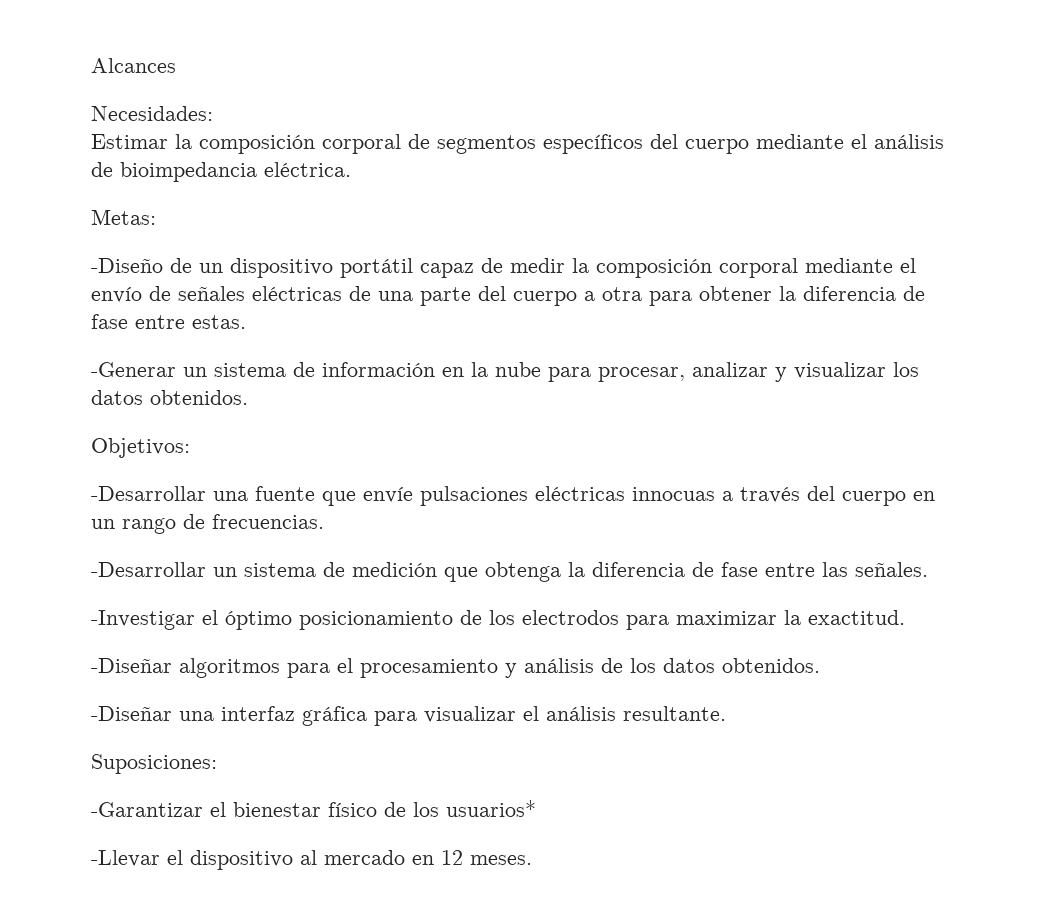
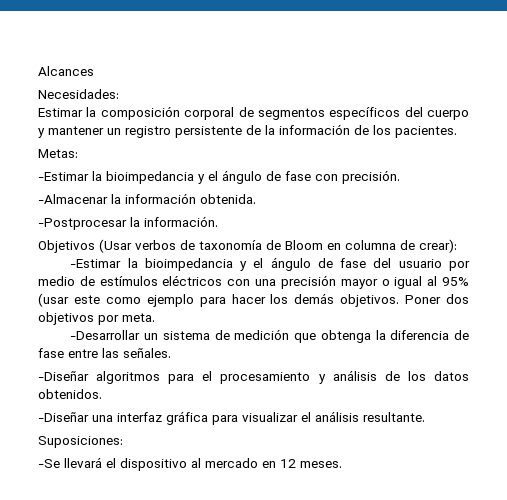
- Estimar la composición corporal de segmentos específicos del cuerpo mediante el análisis de bioimpedancia eléctrica.
+ Estimar la composición corporal de segmentos específicos del cuerpo y mantener un registro persistente de la información de los pacientes.
  Metas:
- -Diseño de un dispositivo portátil capaz de medir la composición corporal mediante el envío de señales eléctricas de una parte del cuerpo a otra para obtener la diferencia de fase entre estas.
- -Generar un sistema de información en la nube para procesar, analizar y visualizar los datos obtenidos.
- Objetivos:
- -Desarrollar una fuente que envíe pulsaciones eléctricas innocuas a través del cuerpo en un rango de frecuencias.
+ -Estimar la bioimpedancia y el ángulo de fase con precisión.
+ -Almacenar la información obtenida.
+ -Postprocesar la información.
+ Objetivos (Usar verbos de taxonomía de Bloom en columna de crear):
+ -Estimar la bioimpedancia y el ángulo de fase del usuario por medio de estímulos eléctricos con una precisión mayor o igual al 95% (usar este como ejemplo para hacer los demás objetivos. Poner dos objetivos por meta.
- -Investigar el óptimo posicionamiento de los electrodos para maximizar la exactitud.
- -Garantizar el bienestar físico de los usuarios*
- -Llevar el dispositivo al mercado en 12 meses.
+ -Se llevará el dispositivo al mercado en 12 meses.

